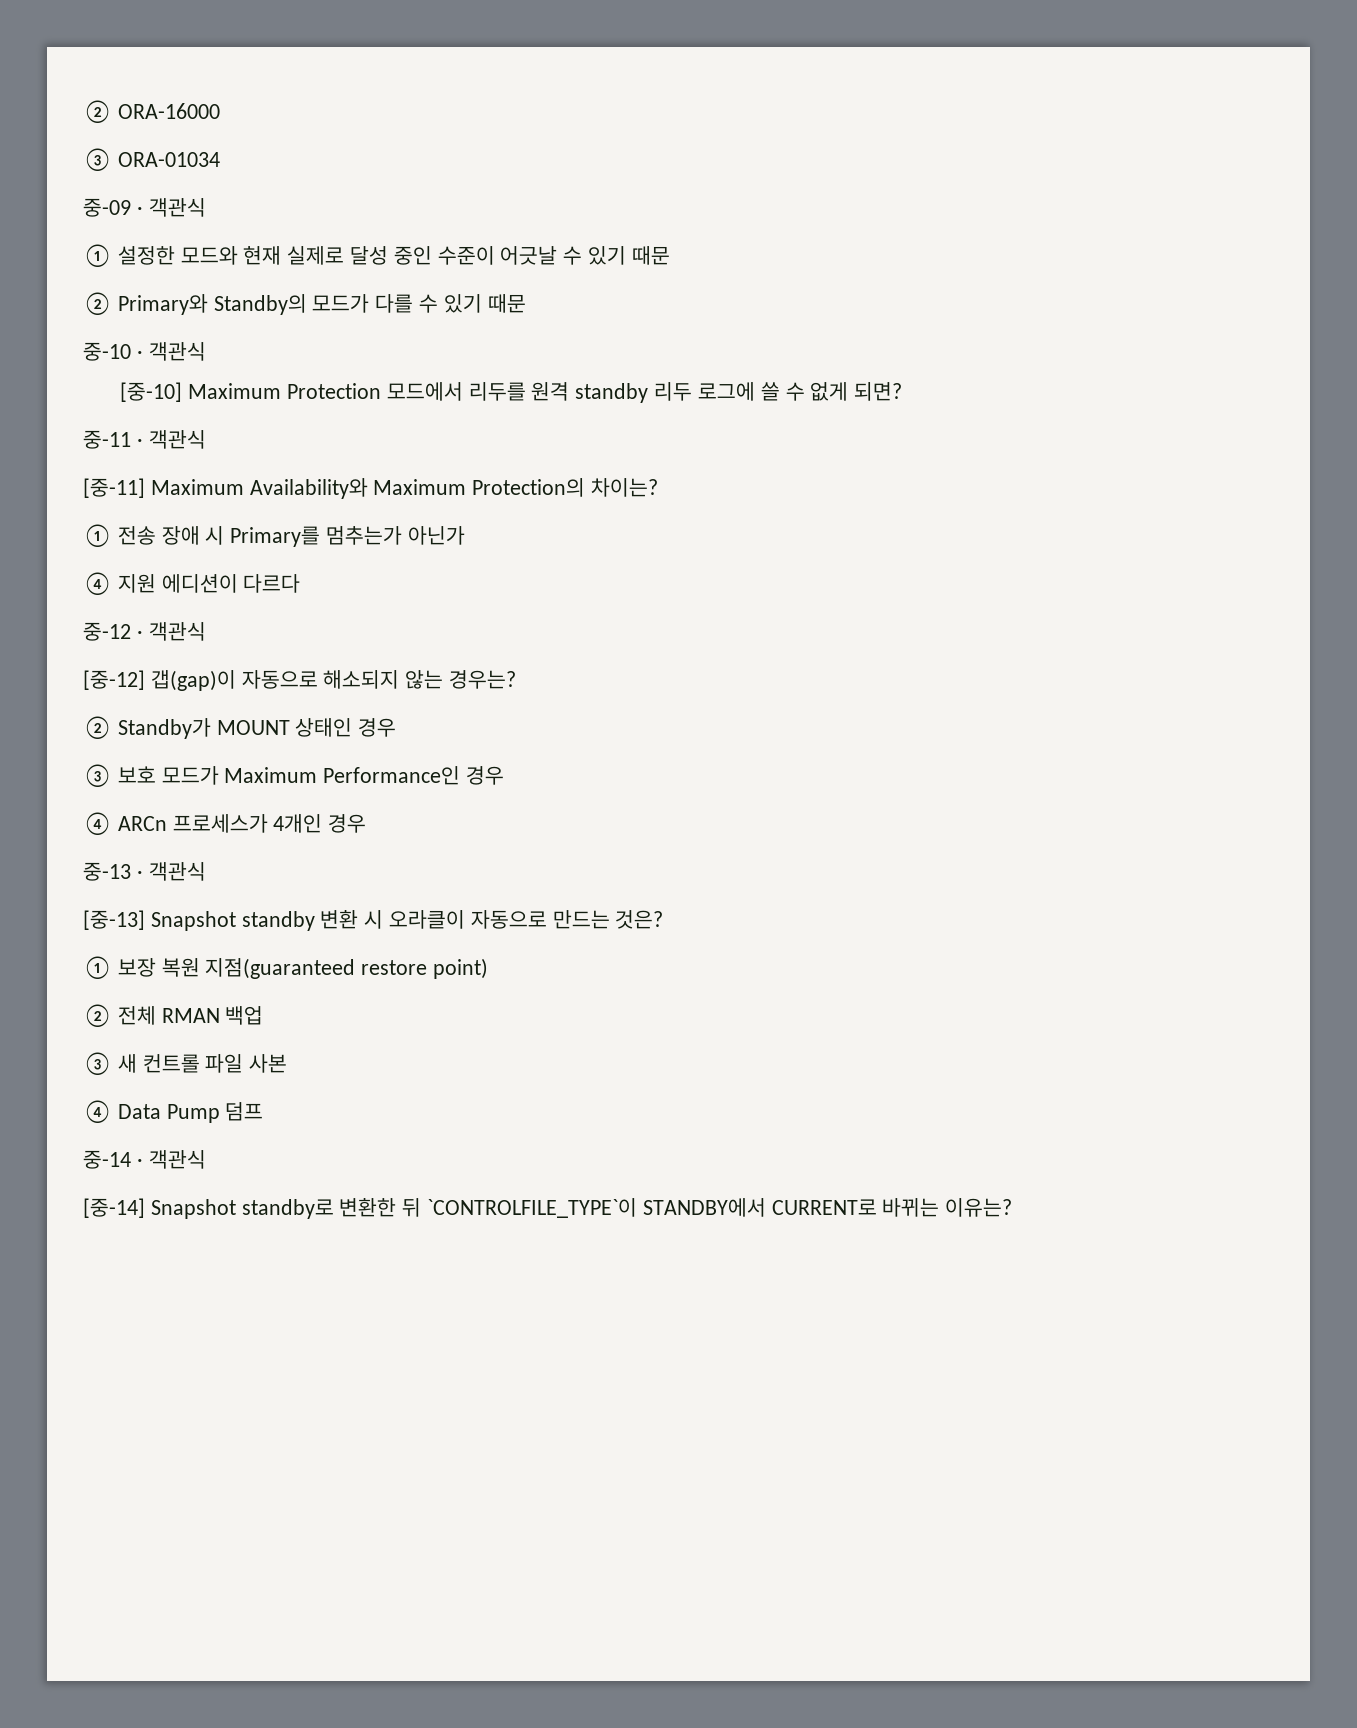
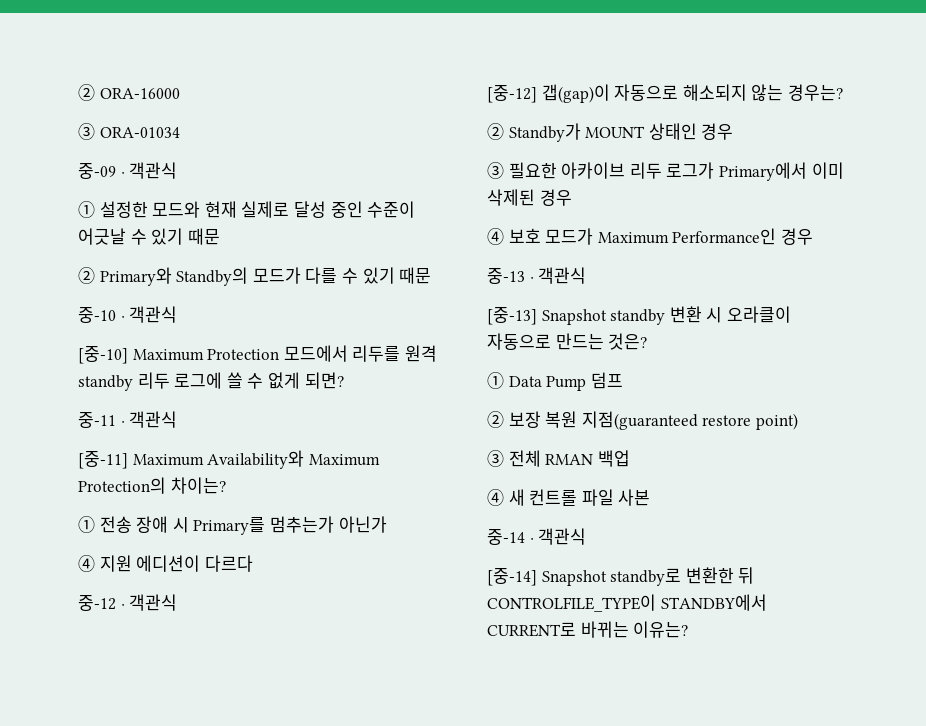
- ③ 보호 모드가 Maximum Performance인 경우
+ ③ 필요한 아카이브 리두 로그가 Primary에서 이미 삭제된 경우
+ ④ 보호 모드가 Maximum Performance인 경우
- ④ ARCn 프로세스가 4개인 경우
- ① 보장 복원 지점(guaranteed restore point)
+ ① Data Pump 덤프
+ ② 보장 복원 지점(guaranteed restore point)
- ② 전체 RMAN 백업
+ ③ 전체 RMAN 백업
- ③ 새 컨트롤 파일 사본
+ ④ 새 컨트롤 파일 사본
- ④ Data Pump 덤프
- [중-14] Snapshot standby로 변환한 뒤 `CONTROLFILE_TYPE`이 STANDBY에서 CURRENT로 바뀌는 이유는?
+ [중-14] Snapshot standby로 변환한 뒤 CONTROLFILE_TYPE이 STANDBY에서 CURRENT로 바뀌는 이유는?

